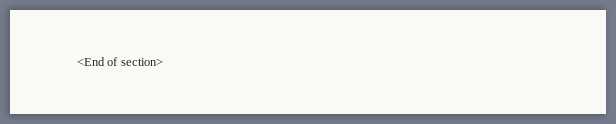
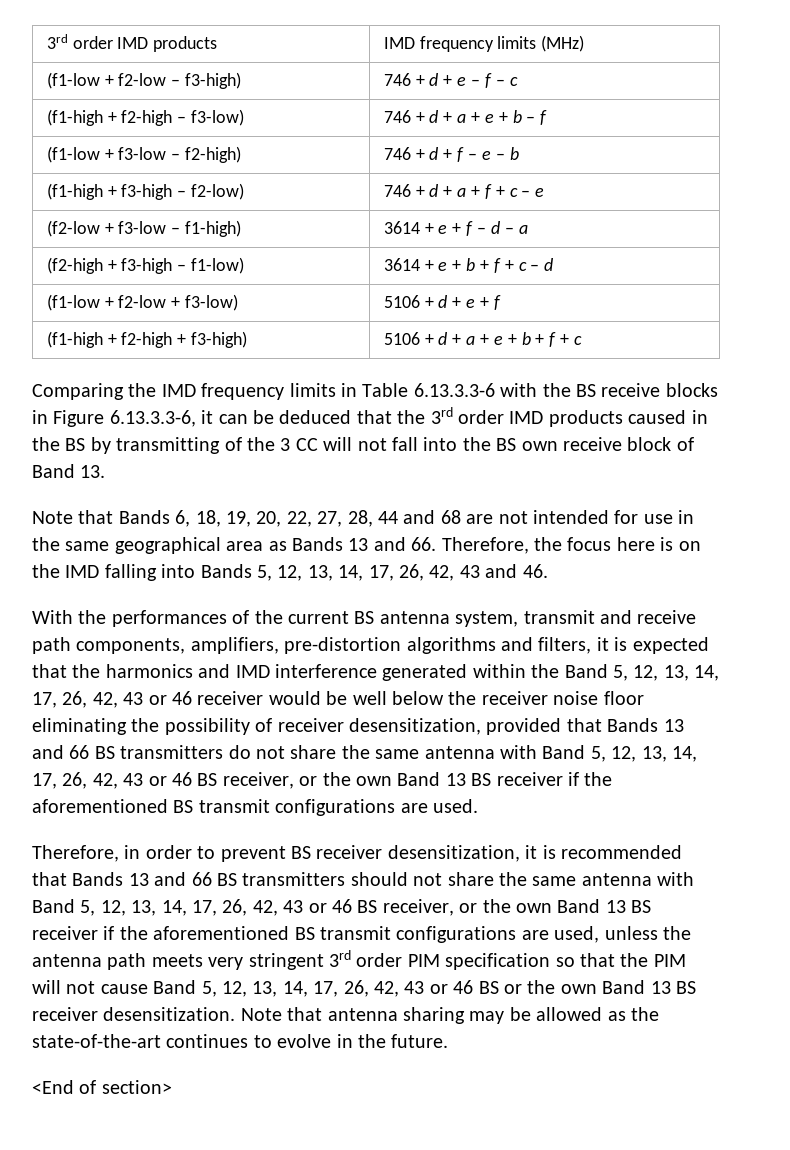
+ 3rd order IMD products | IMD frequency limits (MHz)
+ (f1-low + f2-low – f3-high) | 746 + d + e – f – c
+ (f1-high + f2-high – f3-low) | 746 + d + a + e + b – f
+ (f1-low + f3-low – f2-high) | 746 + d + f – e – b
+ (f1-high + f3-high – f2-low) | 746 + d + a + f + c – e
+ (f2-low + f3-low – f1-high) | 3614 + e + f – d – a
+ (f2-high + f3-high – f1-low) | 3614 + e + b + f + c – d
+ (f1-low + f2-low + f3-low) | 5106 + d + e + f
+ (f1-high + f2-high + f3-high) | 5106 + d + a + e + b + f + c
+ Comparing the IMD frequency limits in Table 6.13.3.3-6 with the BS receive blocks in Figure 6.13.3.3-6, it can be deduced that the 3rd order IMD products caused in the BS by transmitting of the 3 CC will not fall into the BS own receive block of Band 13.
+ Note that Bands 6, 18, 19, 20, 22, 27, 28, 44 and 68 are not intended for use in the same geographical area as Bands 13 and 66. Therefore, the focus here is on the IMD falling into Bands 5, 12, 13, 14, 17, 26, 42, 43 and 46.
+ With the performances of the current BS antenna system, transmit and receive path components, amplifiers, pre-distortion algorithms and filters, it is expected that the harmonics and IMD interference generated within the Band 5, 12, 13, 14, 17, 26, 42, 43 or 46 receiver would be well below the receiver noise floor eliminating the possibility of receiver desensitization, provided that Bands 13 and 66 BS transmitters do not share the same antenna with Band 5, 12, 13, 14, 17, 26, 42, 43 or 46 BS receiver, or the own Band 13 BS receiver if the aforementioned BS transmit configurations are used.
+ Therefore, in order to prevent BS receiver desensitization, it is recommended that Bands 13 and 66 BS transmitters should not share the same antenna with Band 5, 12, 13, 14, 17, 26, 42, 43 or 46 BS receiver, or the own Band 13 BS receiver if the aforementioned BS transmit configurations are used, unless the antenna path meets very stringent 3rd order PIM specification so that the PIM will not cause Band 5, 12, 13, 14, 17, 26, 42, 43 or 46 BS or the own Band 13 BS receiver desensitization. Note that antenna sharing may be allowed as the state-of-the-art continues to evolve in the future.

